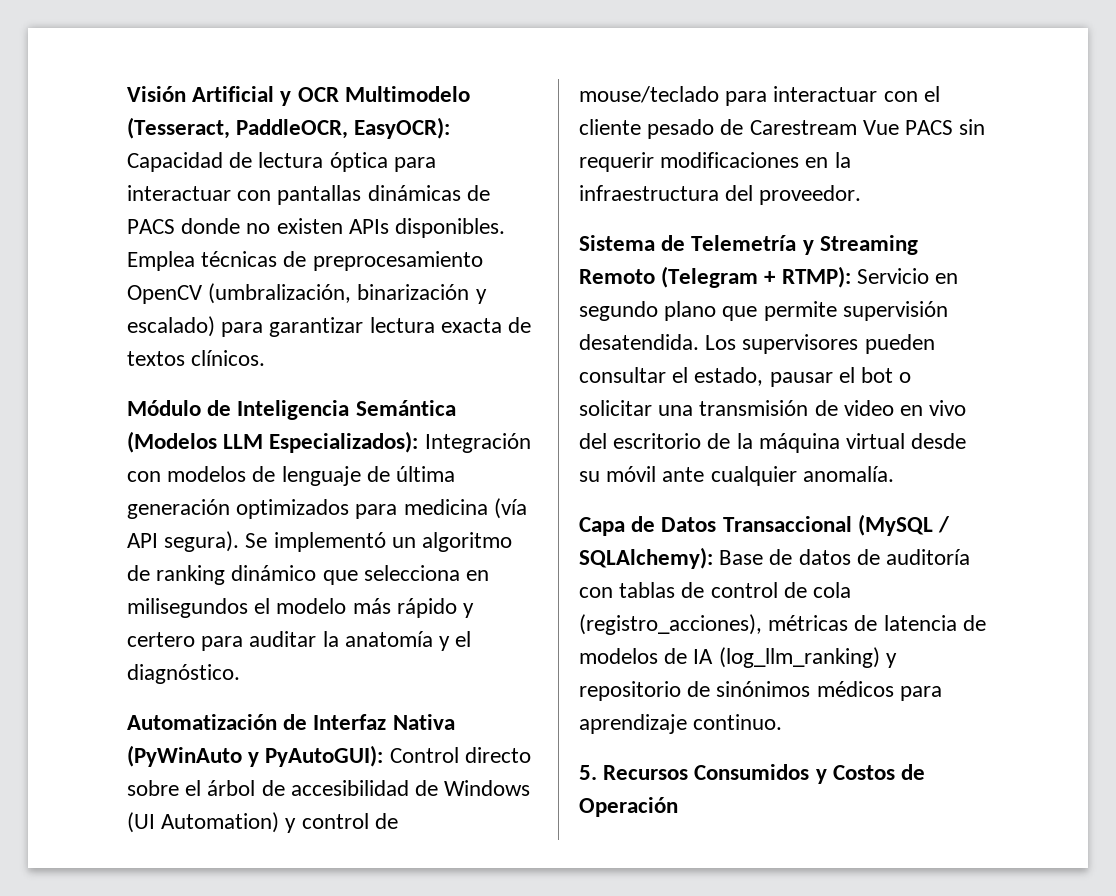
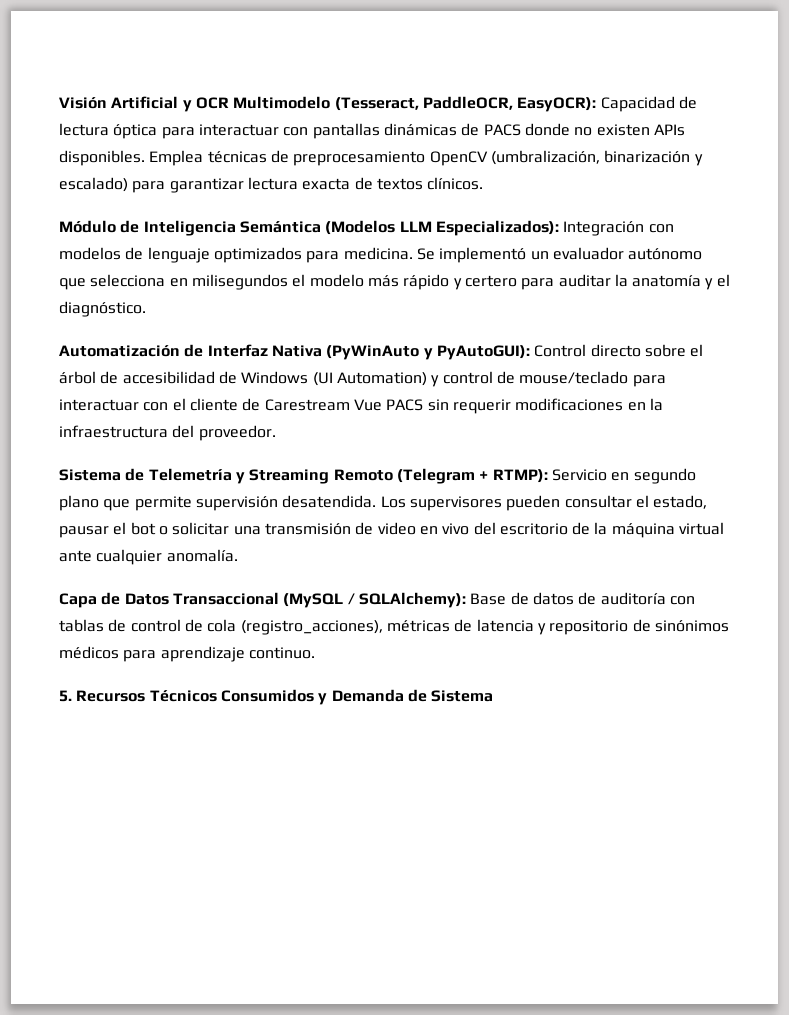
- Módulo de Inteligencia Semántica (Modelos LLM Especializados): Integración con modelos de lenguaje de última generación optimizados para medicina (vía API segura). Se implementó un algoritmo de ranking dinámico que selecciona en milisegundos el modelo más rápido y certero para auditar la anatomía y el diagnóstico.
+ Módulo de Inteligencia Semántica (Modelos LLM Especializados): Integración con modelos de lenguaje optimizados para medicina. Se implementó un evaluador autónomo que selecciona en milisegundos el modelo más rápido y certero para auditar la anatomía y el diagnóstico.
- Automatización de Interfaz Nativa (PyWinAuto y PyAutoGUI): Control directo sobre el árbol de accesibilidad de Windows (UI Automation) y control de mouse/teclado para interactuar con el cliente pesado de Carestream Vue PACS sin requerir modificaciones en la infraestructura del proveedor.
+ Automatización de Interfaz Nativa (PyWinAuto y PyAutoGUI): Control directo sobre el árbol de accesibilidad de Windows (UI Automation) y control de mouse/teclado para interactuar con el cliente de Carestream Vue PACS sin requerir modificaciones en la infraestructura del proveedor.
- Los supervisores pueden consultar el estado, pausar el bot o solicitar una transmisión de video en vivo del escritorio de la máquina virtual desde su móvil ante cualquier anomalía.
+ Los supervisores pueden consultar el estado, pausar el bot o solicitar una transmisión de video en vivo del escritorio de la máquina virtual ante cualquier anomalía.
- Capa de Datos Transaccional (MySQL / SQLAlchemy): Base de datos de auditoría con tablas de control de cola (registro_acciones), métricas de latencia de modelos de IA (log_llm_ranking) y repositorio de sinónimos médicos para aprendizaje continuo.
+ Capa de Datos Transaccional (MySQL / SQLAlchemy): Base de datos de auditoría con tablas de control de cola (registro_acciones), métricas de latencia y repositorio de sinónimos médicos para aprendizaje continuo.
- 5. Recursos Consumidos y Costos de Operación
+ 5. Recursos Técnicos Consumidos y Demanda de Sistema

